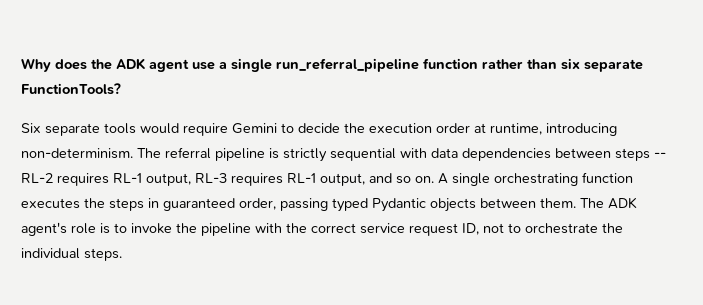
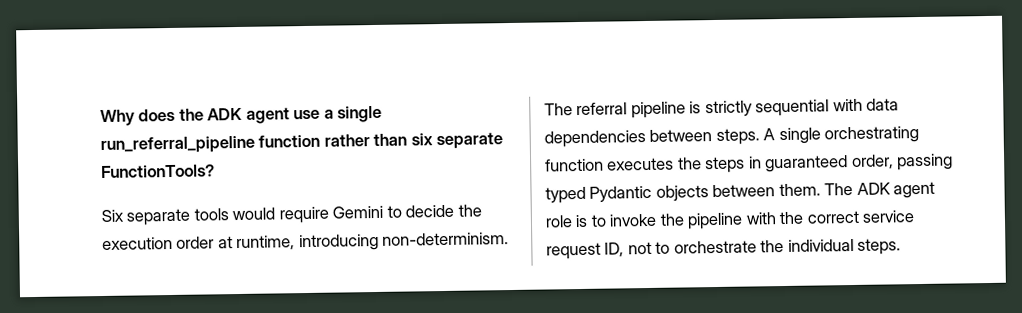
- The referral pipeline is strictly sequential with data dependencies between steps -- RL-2 requires RL-1 output, RL-3 requires RL-1 output, and so on.
+ The referral pipeline is strictly sequential with data dependencies between steps.
- The ADK agent's role is to invoke the pipeline with the correct service request ID, not to orchestrate the individual steps.
+ The ADK agent role is to invoke the pipeline with the correct service request ID, not to orchestrate the individual steps.

